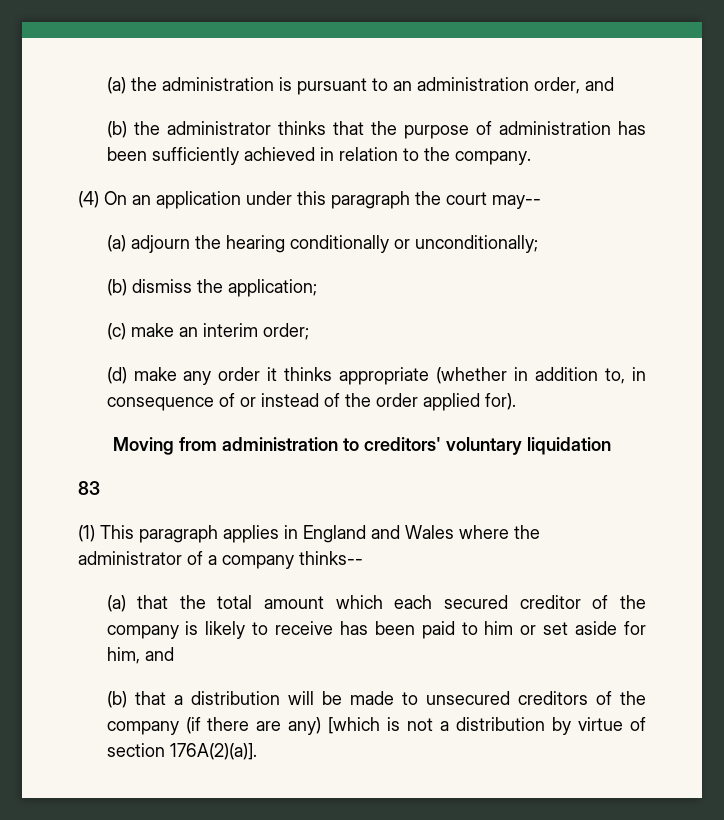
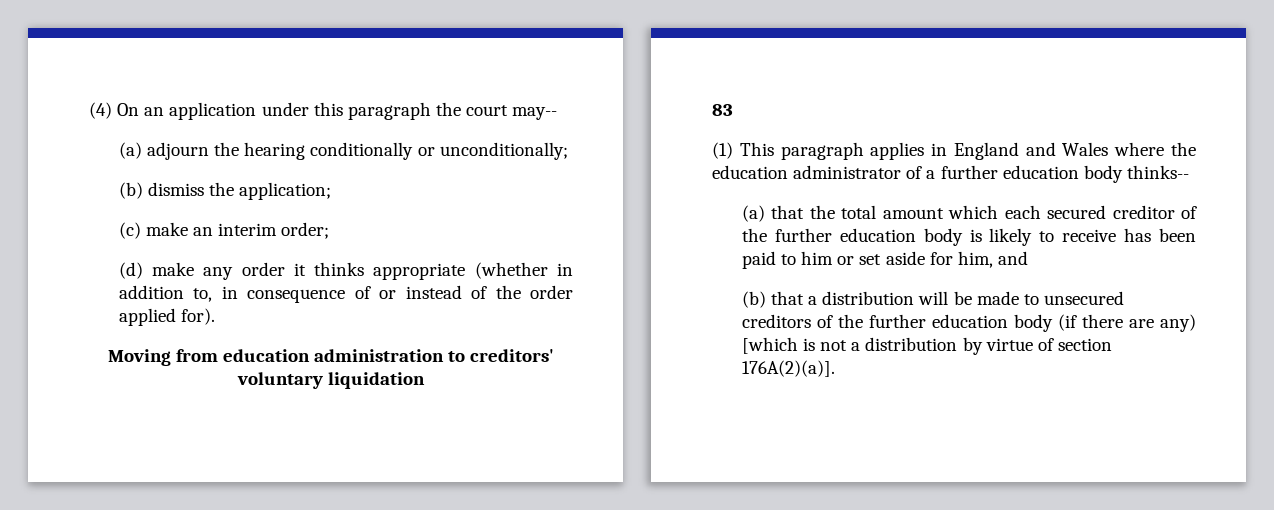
- (a) the administration is pursuant to an administration order, and
- (b) the administrator thinks that the purpose of administration has been sufficiently achieved in relation to the company.
- Moving from administration to creditors' voluntary liquidation
+ Moving from education administration to creditors' voluntary liquidation
- (1) This paragraph applies in England and Wales where the administrator of a company thinks--
+ (1) This paragraph applies in England and Wales where the education administrator of a further education body thinks--
- (a) that the total amount which each secured creditor of the company is likely to receive has been paid to him or set aside for him, and
+ (a) that the total amount which each secured creditor of the further education body is likely to receive has been paid to him or set aside for him, and
- (b) that a distribution will be made to unsecured creditors of the company (if there are any) [which is not a distribution by virtue of section 176A(2)(a)].
+ (b) that a distribution will be made to unsecured creditors of the further education body (if there are any) [which is not a distribution by virtue of section 176A(2)(a)].

